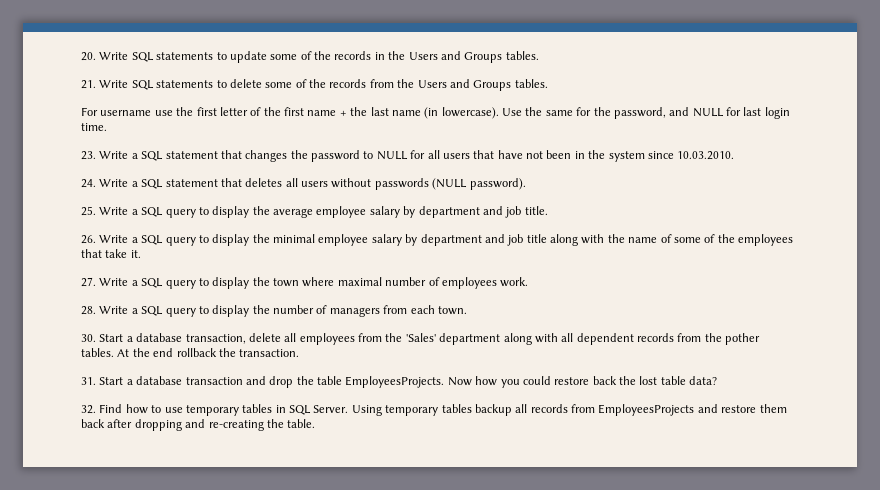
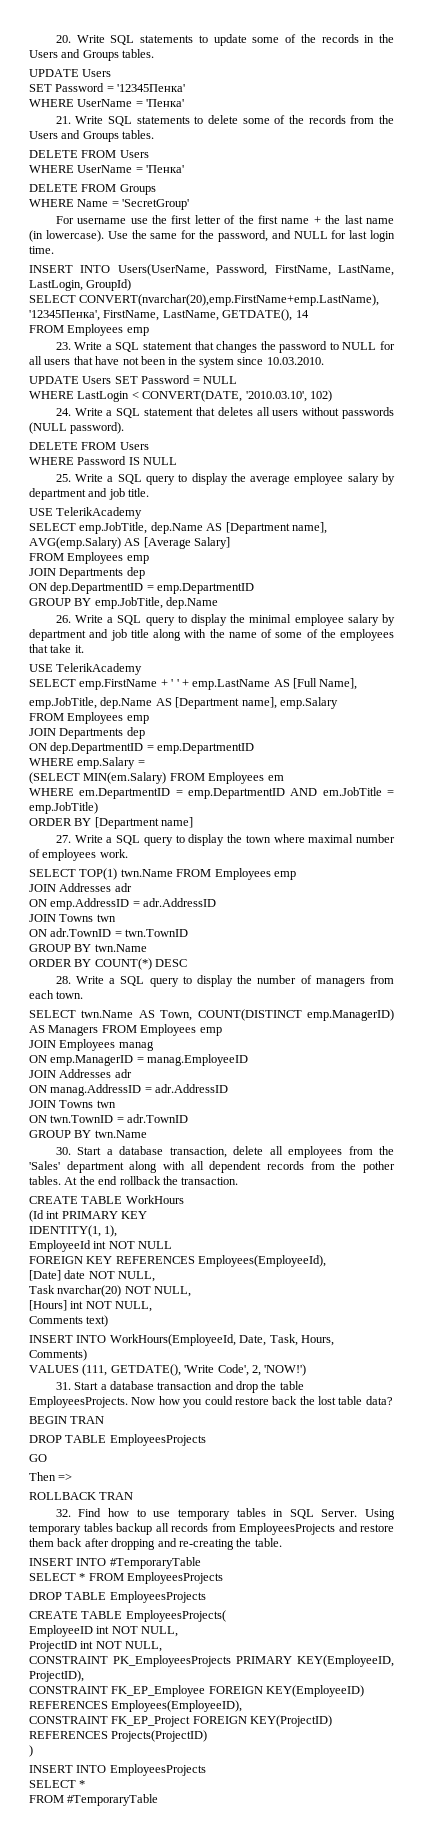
  20. Write SQL statements to update some of the records in the Users and Groups tables.
+ UPDATE Users
+ SET Password = '12345Пенка'
+ WHERE UserName = 'Пенка'
  21. Write SQL statements to delete some of the records from the Users and Groups tables.
+ DELETE FROM Users
+ WHERE UserName = 'Пенка'
+ DELETE FROM Groups
+ WHERE Name = 'SecretGroup'
+ INSERT INTO Users(UserName, Password, FirstName, LastName, LastLogin, GroupId)
+ SELECT CONVERT(nvarchar(20),emp.FirstName+emp.LastName), '12345Пенка', FirstName, LastName, GETDATE(), 14
+ FROM Employees emp
+ UPDATE Users SET Password = NULL
+ WHERE LastLogin < CONVERT(DATE, '2010.03.10', 102)
  24. Write a SQL statement that deletes all users without passwords (NULL password).
+ DELETE FROM Users
+ WHERE Password IS NULL
  25. Write a SQL query to display the average employee salary by department and job title.
+ USE TelerikAcademy
+ SELECT emp.JobTitle, dep.Name AS [Department name], AVG(emp.Salary) AS [Average Salary]
+ FROM Employees emp
+ JOIN Departments dep
+ ON dep.DepartmentID = emp.DepartmentID
+ GROUP BY emp.JobTitle, dep.Name
  26. Write a SQL query to display the minimal employee salary by department and job title along with the name of some of the employees that take it.
+ USE TelerikAcademy
+ SELECT emp.FirstName + ' ' + emp.LastName AS [Full Name],
+ emp.JobTitle, dep.Name AS [Department name], emp.Salary
+ FROM Employees emp
+ JOIN Departments dep
+ ON dep.DepartmentID = emp.DepartmentID
+ WHERE emp.Salary =
+ (SELECT MIN(em.Salary) FROM Employees em
+ WHERE em.DepartmentID = emp.DepartmentID AND em.JobTitle = emp.JobTitle)
+ ORDER BY [Department name]
+ SELECT TOP(1) twn.Name FROM Employees emp
+ JOIN Addresses adr
+ ON emp.AddressID = adr.AddressID
+ JOIN Towns twn
+ ON adr.TownID = twn.TownID
+ GROUP BY twn.Name
+ ORDER BY COUNT(*) DESC
+ SELECT twn.Name AS Town, COUNT(DISTINCT emp.ManagerID) AS Managers FROM Employees emp
+ JOIN Employees manag
+ ON emp.ManagerID = manag.EmployeeID
+ JOIN Addresses adr
+ ON manag.AddressID = adr.AddressID
+ JOIN Towns twn
+ ON twn.TownID = adr.TownID
+ GROUP BY twn.Name
+ CREATE TABLE WorkHours
+ (Id int PRIMARY KEY
+ IDENTITY(1, 1),
+ EmployeeId int NOT NULL
+ FOREIGN KEY REFERENCES Employees(EmployeeId),
+ [Date] date NOT NULL,
+ Task nvarchar(20) NOT NULL,
+ [Hours] int NOT NULL,
+ Comments text)
+ INSERT INTO WorkHours(EmployeeId, Date, Task, Hours, Comments)
+ VALUES (111, GETDATE(), 'Write Code', 2, 'NOW!')
+ BEGIN TRAN
+ DROP TABLE EmployeesProjects
+ GO
+ Then =>
+ ROLLBACK TRAN
+ INSERT INTO #TemporaryTable
+ SELECT * FROM EmployeesProjects
+ DROP TABLE EmployeesProjects
+ CREATE TABLE EmployeesProjects(
+ EmployeeID int NOT NULL,
+ ProjectID int NOT NULL,
+ CONSTRAINT PK_EmployeesProjects PRIMARY KEY(EmployeeID, ProjectID),
+ CONSTRAINT FK_EP_Employee FOREIGN KEY(EmployeeID) REFERENCES Employees(EmployeeID),
+ CONSTRAINT FK_EP_Project FOREIGN KEY(ProjectID) REFERENCES Projects(ProjectID)
+ )
+ INSERT INTO EmployeesProjects
+ SELECT *
+ FROM #TemporaryTable

